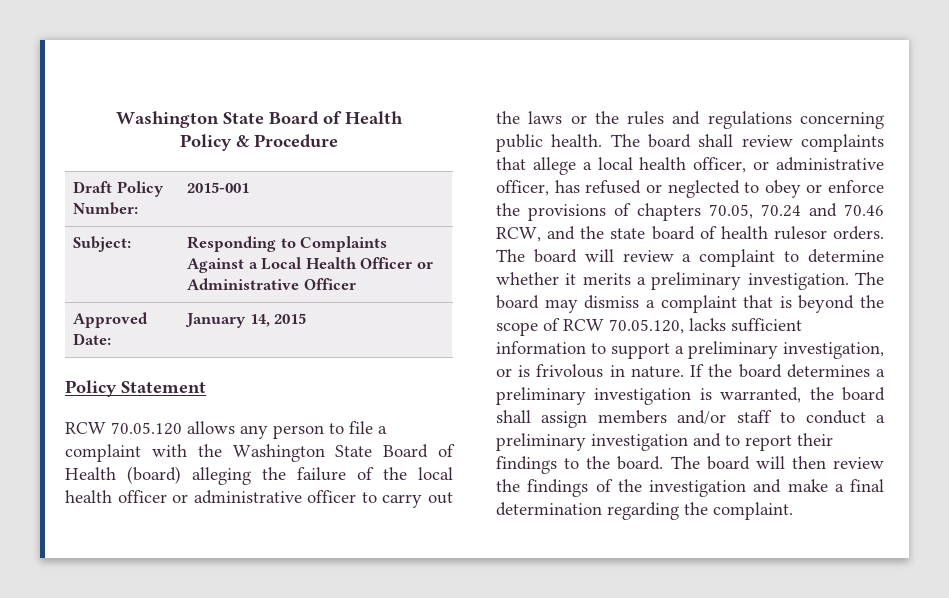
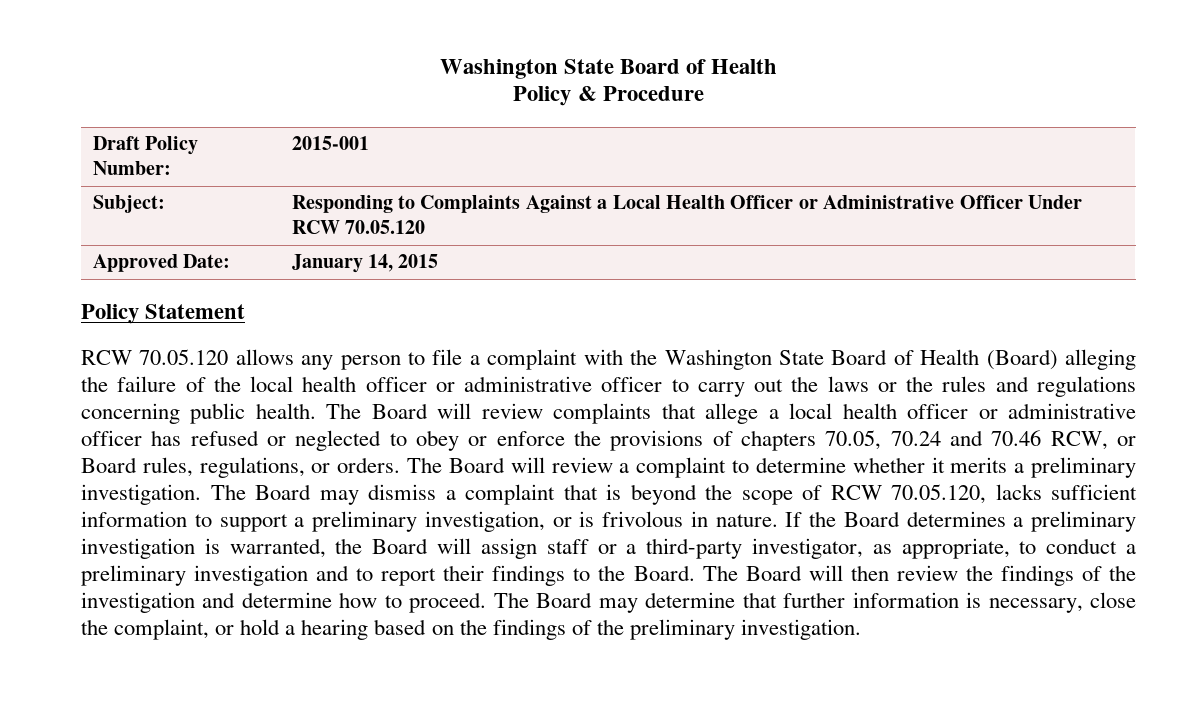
- Subject: | Responding to Complaints Against a Local Health Officer or Administrative Officer
+ Subject: | Responding to Complaints Against a Local Health Officer or Administrative Officer Under RCW 70.05.120
- RCW 70.05.120 allows any person to file a complaint with the Washington State Board of Health (board) alleging the failure of the local health officer or administrative officer to carry out the laws or the rules and regulations concerning public health.
+ RCW 70.05.120 allows any person to file a complaint with the Washington State Board of Health (Board) alleging the failure of the local health officer or administrative officer to carry out the laws or the rules and regulations concerning public health.
- The board shall review complaints that allege a local health officer, or administrative officer, has refused or neglected to obey or enforce the provisions of chapters 70.05, 70.24 and 70.46 RCW, and the state board of health rulesor orders.
+ The Board will review complaints that allege a local health officer or administrative officer has refused or neglected to obey or enforce the provisions of chapters 70.05, 70.24 and 70.46 RCW, or Board rules, regulations, or orders.
- The board will review a complaint to determine whether it merits a preliminary investigation.
+ The Board will review a complaint to determine whether it merits a preliminary investigation.
- The board may dismiss a complaint that is beyond the scope of RCW 70.05.120, lacks sufficient information to support a preliminary investigation, or is frivolous in nature.
+ The Board may dismiss a complaint that is beyond the scope of RCW 70.05.120, lacks sufficient information to support a preliminary investigation, or is frivolous in nature.
- If the board determines a preliminary investigation is warranted, the board shall assign members and/or staff to conduct a preliminary investigation and to report their findings to the board. The board will then review the findings of the investigation and make a final determination regarding the complaint.
+ If the Board determines a preliminary investigation is warranted, the Board will assign staff or a third-party investigator, as appropriate, to conduct a preliminary investigation and to report their findings to the Board. The Board will then review the findings of the investigation and determine how to proceed. The Board may determine that further information is necessary, close the complaint, or hold a hearing based on the findings of the preliminary investigation.

